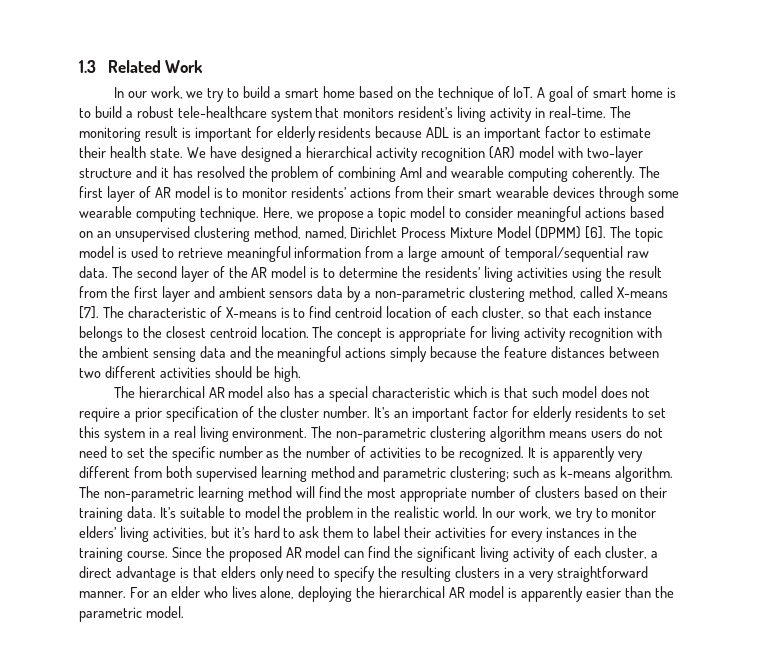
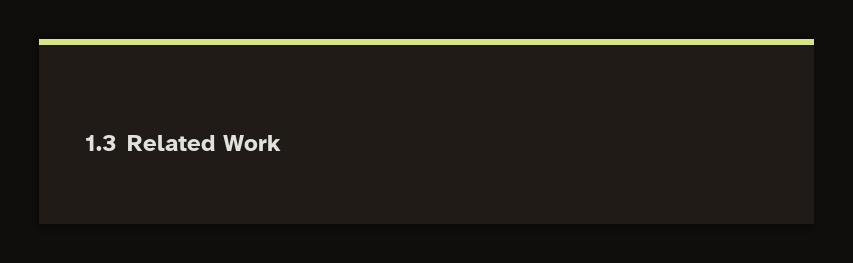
- In our work, we try to build a smart home based on the technique of IoT. A goal of smart home is to build a robust tele-healthcare system that monitors resident’s living activity in real-time. The monitoring result is important for elderly residents because ADL is an important factor to estimate their health state. We have designed a hierarchical activity recognition (AR) model with two-layer structure and it has resolved the problem of combining AmI and wearable computing coherently. The first layer of AR model is to monitor residents’ actions from their smart wearable devices through some wearable computing technique. Here, we propose a topic model to consider meaningful actions based on an unsupervised clustering method, named, Dirichlet Process Mixture Model (DPMM) [6]. The topic model is used to retrieve meaningful information from a large amount of temporal/sequential raw data. The second layer of the AR model is to determine the residents’ living activities using the result from the first layer and ambient sensors data by a non-parametric clustering method, called X-means [7]. The characteristic of X-means is to find centroid location of each cluster, so that each instance belongs to the closest centroid location. The concept is appropriate for living activity recognition with the ambient sensing data and the meaningful actions simply because the feature distances between two different activities should be high.
- The hierarchical AR model also has a special characteristic which is that such model does not require a prior specification of the cluster number. It’s an important factor for elderly residents to set this system in a real living environment. The non-parametric clustering algorithm means users do not need to set the specific number as the number of activities to be recognized. It is apparently very different from both supervised learning method and parametric clustering; such as k-means algorithm. The non-parametric learning method will find the most appropriate number of clusters based on their training data. It’s suitable to model the problem in the realistic world. In our work, we try to monitor elders’ living activities, but it’s hard to ask them to label their activities for every instances in the training course. Since the proposed AR model can find the significant living activity of each cluster, a direct advantage is that elders only need to specify the resulting clusters in a very straightforward manner. For an elder who lives alone, deploying the hierarchical AR model is apparently easier than the parametric model.

